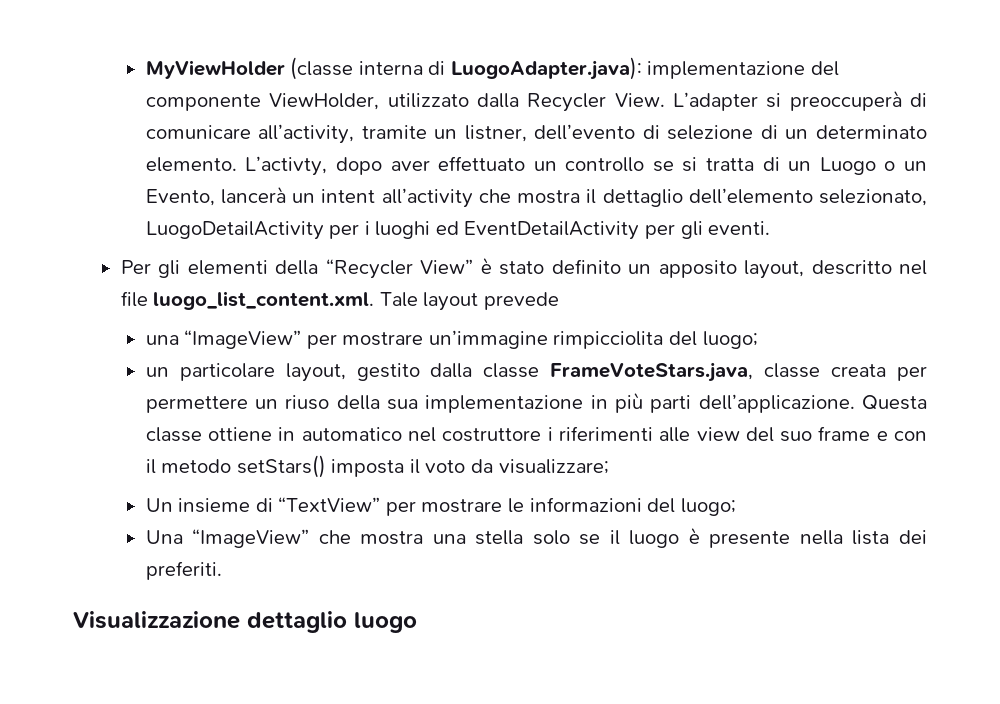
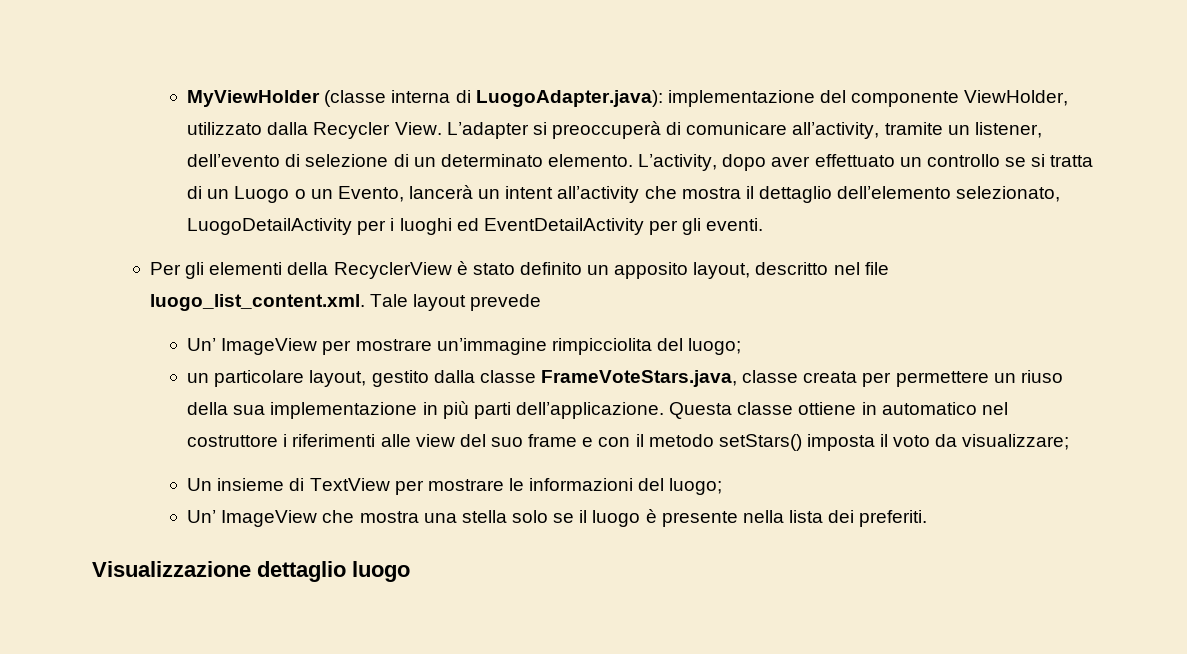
- L’adapter si preoccuperà di comunicare all’activity, tramite un listner, dell’evento di selezione di un determinato elemento.
+ L’adapter si preoccuperà di comunicare all’activity, tramite un listener, dell’evento di selezione di un determinato elemento.
- L’activty, dopo aver effettuato un controllo se si tratta di un Luogo o un Evento, lancerà un intent all’activity che mostra il dettaglio dell’elemento selezionato, LuogoDetailActivity per i luoghi ed EventDetailActivity per gli eventi.
+ L’activity, dopo aver effettuato un controllo se si tratta di un Luogo o un Evento, lancerà un intent all’activity che mostra il dettaglio dell’elemento selezionato, LuogoDetailActivity per i luoghi ed EventDetailActivity per gli eventi.
- Per gli elementi della “Recycler View” è stato definito un apposito layout, descritto nel file luogo_list_content.xml. Tale layout prevede
+ Per gli elementi della RecyclerView è stato definito un apposito layout, descritto nel file luogo_list_content.xml. Tale layout prevede
- una “ImageView” per mostrare un’immagine rimpicciolita del luogo;
+ Un’ ImageView per mostrare un’immagine rimpicciolita del luogo;
- Un insieme di “TextView” per mostrare le informazioni del luogo;
+ Un insieme di TextView per mostrare le informazioni del luogo;
- Una “ImageView” che mostra una stella solo se il luogo è presente nella lista dei preferiti.
+ Un’ ImageView che mostra una stella solo se il luogo è presente nella lista dei preferiti.

